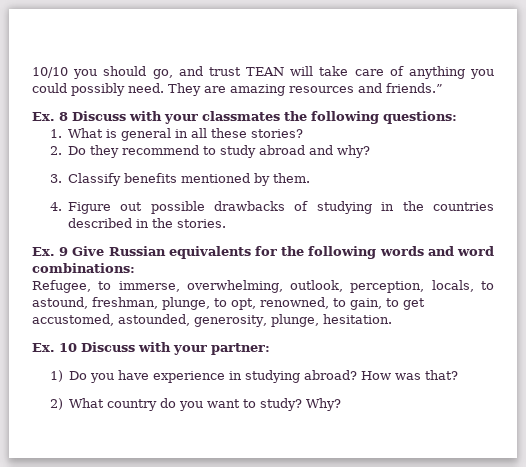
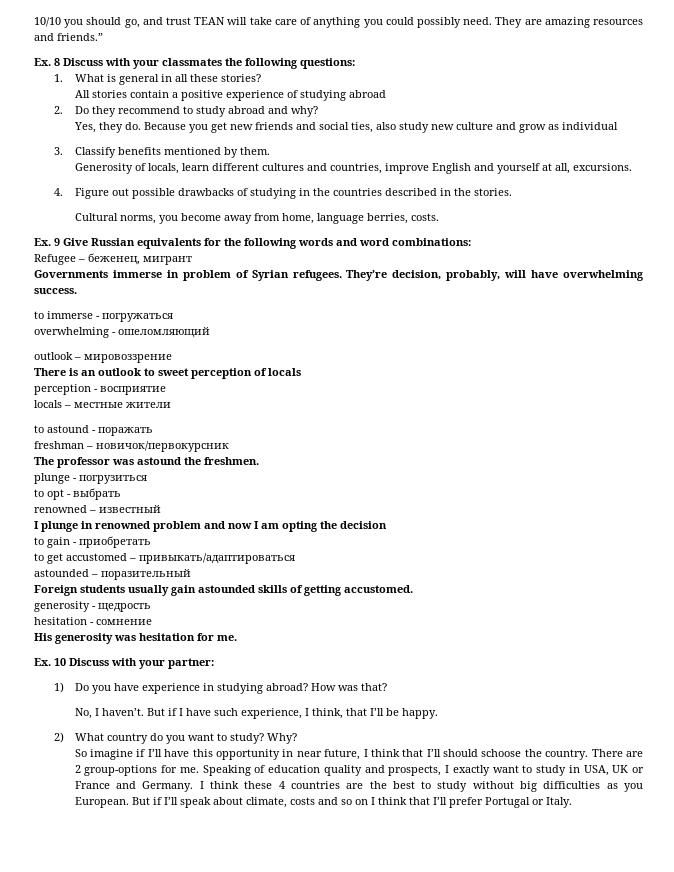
+ All stories contain a positive experience of studying abroad
+ Yes, they do. Because you get new friends and social ties, also study new culture and grow as individual
+ Generosity of locals, learn different cultures and countries, improve English and yourself at all, excursions.
+ Cultural norms, you become away from home, language berries, costs.
- Refugee, to immerse, overwhelming, outlook, perception, locals, to astound, freshman, plunge, to opt, renowned, to gain, to get accustomed, astounded, generosity, plunge, hesitation.
+ Refugee – беженец, мигрант
+ Governments immerse in problem of Syrian refugees. They’re decision, probably, will have overwhelming success.
+ to immerse - погружаться
+ overwhelming - ошеломляющий
+ outlook – мировоззрение
+ There is an outlook to sweet perception of locals
+ perception - восприятие
+ locals – местные жители
+ to astound - поражать
+ freshman – новичок/первокурсник
+ The professor was astound the freshmen.
+ plunge - погрузиться
+ to opt - выбрать
+ renowned – известный
+ I plunge in renowned problem and now I am opting the decision
+ to gain - приобретать
+ to get accustomed – привыкать/адаптироваться
+ astounded – поразительный
+ Foreign students usually gain astounded skills of getting accustomed.
+ generosity - щедрость
+ hesitation - сомнение
+ His generosity was hesitation for me.
+ No, I haven’t. But if I have such experience, I think, that I’ll be happy.
+ So imagine if I’ll have this opportunity in near future, I think that I’ll should schoose the country. There are 2 group-options for me. Speaking of education quality and prospects, I exactly want to study in USA, UK or France and Germany. I think these 4 countries are the best to study without big difficulties as you European. But if I’ll speak about climate, costs and so on I think that I’ll prefer Portugal or Italy.

